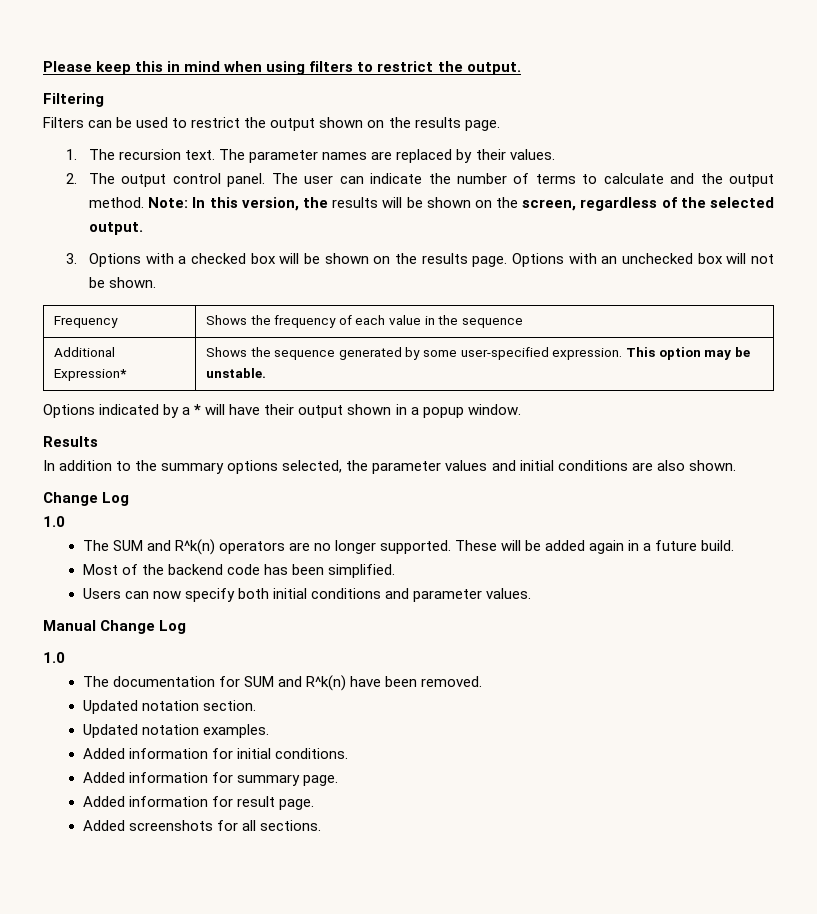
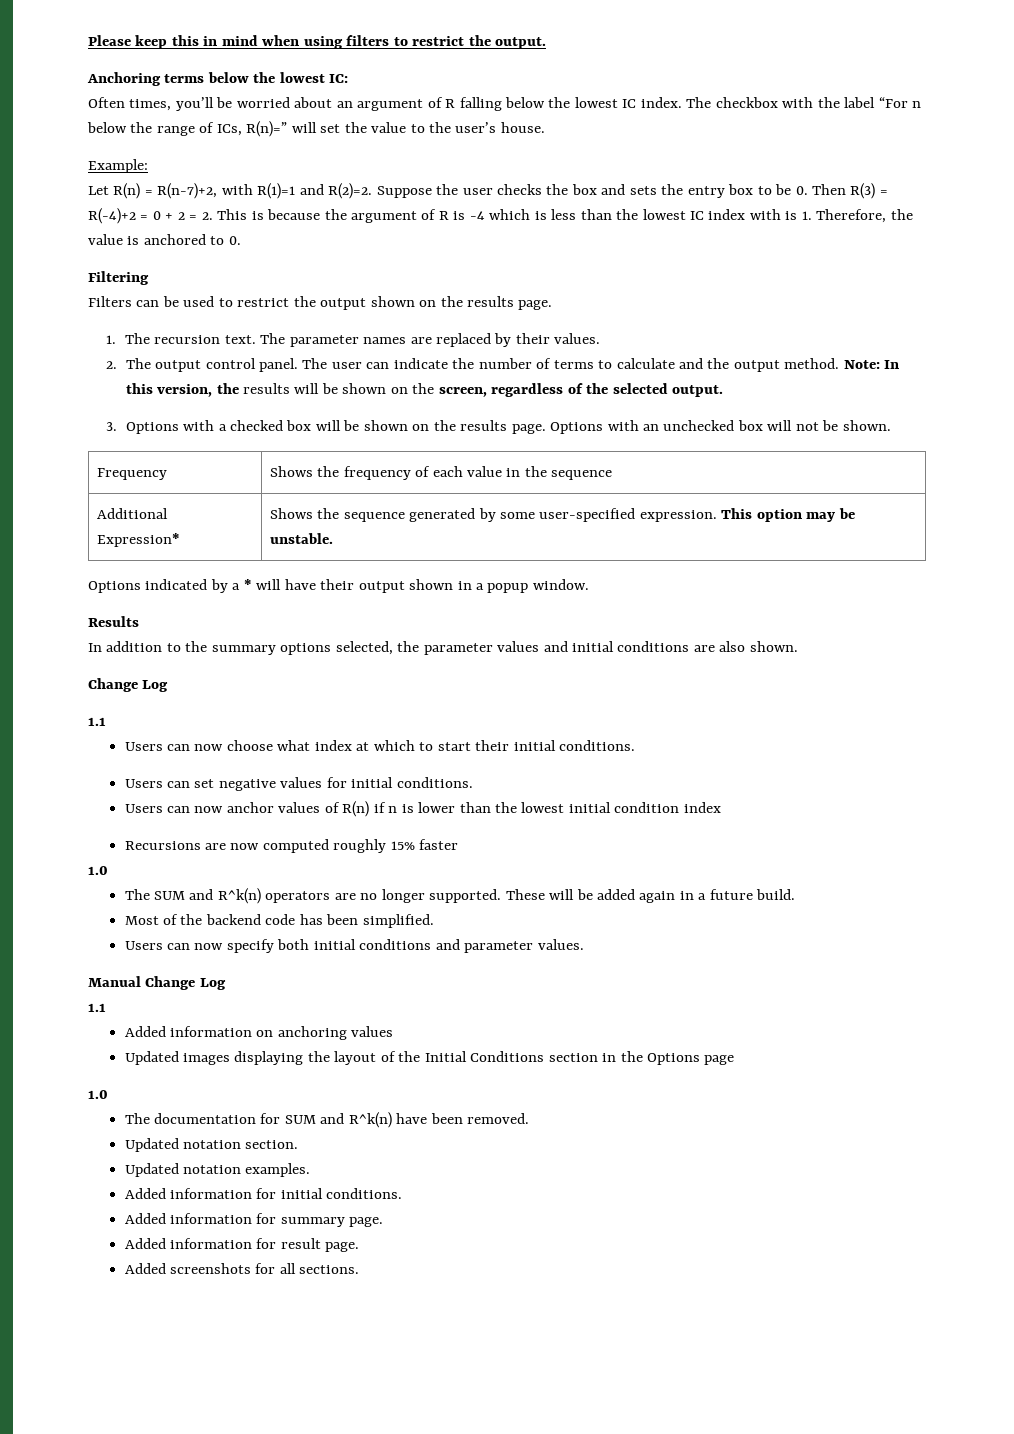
+ Anchoring terms below the lowest IC:
+ Often times, you’ll be worried about an argument of R falling below the lowest IC index. The checkbox with the label “For n below the range of ICs, R(n)=” will set the value to the user’s house.
+ Example:
+ Let R(n) = R(n-7)+2, with R(1)=1 and R(2)=2. Suppose the user checks the box and sets the entry box to be 0. Then R(3) = R(-4)+2 = 0 + 2 = 2. This is because the argument of R is -4 which is less than the lowest IC index with is 1. Therefore, the value is anchored to 0.
  In addition to the summary options selected, the parameter values and initial conditions are also shown.
  Change Log
+ 1.1
+ Users can now choose what index at which to start their initial conditions.
+ Users can set negative values for initial conditions.
+ Users can now anchor values of R(n) if n is lower than the lowest initial condition index
+ Recursions are now computed roughly 15% faster
  Manual Change Log
+ 1.1
+ Added information on anchoring values
+ Updated images displaying the layout of the Initial Conditions section in the Options page

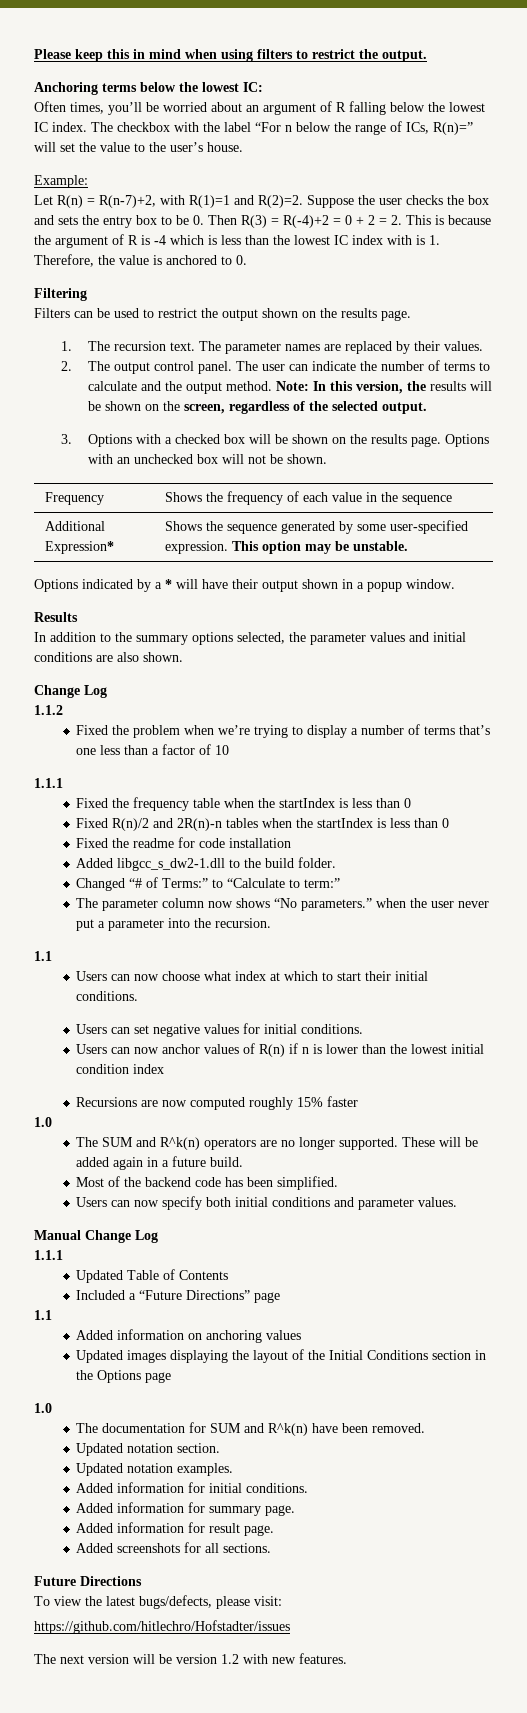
+ 1.1.2
+ Fixed the problem when we’re trying to display a number of terms that’s one less than a factor of 10
+ 1.1.1
+ Fixed the frequency table when the startIndex is less than 0
+ Fixed R(n)/2 and 2R(n)-n tables when the startIndex is less than 0
+ Fixed the readme for code installation
+ Added libgcc_s_dw2-1.dll to the build folder.
+ Changed “# of Terms:” to “Calculate to term:”
+ The parameter column now shows “No parameters.” when the user never put a parameter into the recursion.
  Manual Change Log
+ 1.1.1
+ Updated Table of Contents
+ Included a “Future Directions” page
+ Future Directions
+ To view the latest bugs/defects, please visit:
+ https://github.com/hitlechro/Hofstadter/issues
+ The next version will be version 1.2 with new features.

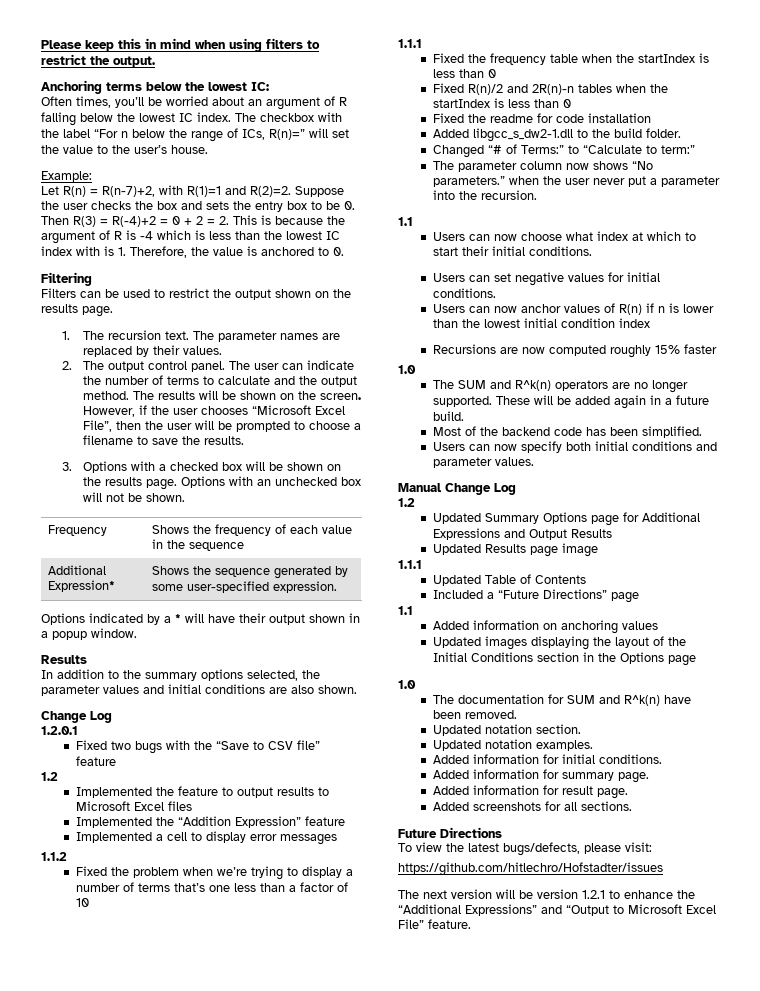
- Note: In this version, the results will be shown on the screen, regardless of the selected output.
+ The results will be shown on the screen. However, if the user chooses “Microsoft Excel File”, then the user will be prompted to choose a filename to save the results.
- Additional Expression* | Shows the sequence generated by some user-specified expression. This option may be unstable.
+ Additional Expression* | Shows the sequence generated by some user-specified expression.
+ 1.2.0.1
+ Fixed two bugs with the “Save to CSV file” feature
+ 1.2
+ Implemented the feature to output results to Microsoft Excel files
+ Implemented the “Addition Expression” feature
+ Implemented a cell to display error messages
  Manual Change Log
+ 1.2
+ Updated Summary Options page for Additional Expressions and Output Results
+ Updated Results page image
- The next version will be version 1.2 with new features.
+ The next version will be version 1.2.1 to enhance the “Additional Expressions” and “Output to Microsoft Excel File” feature.

